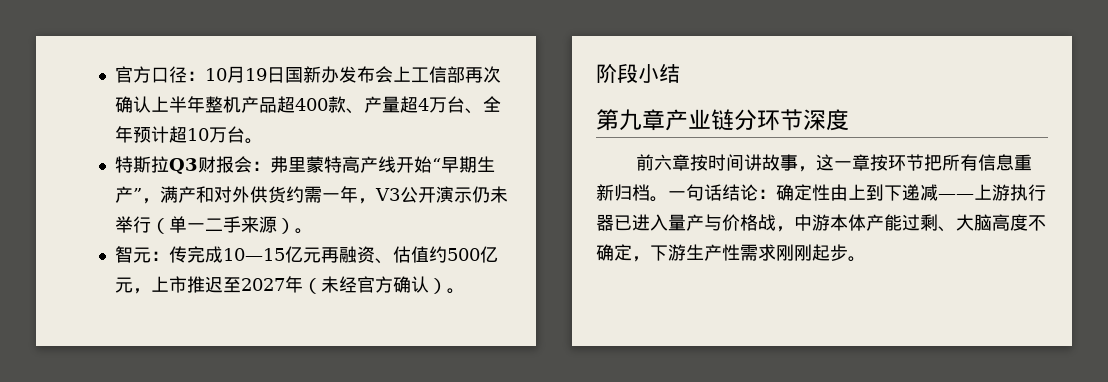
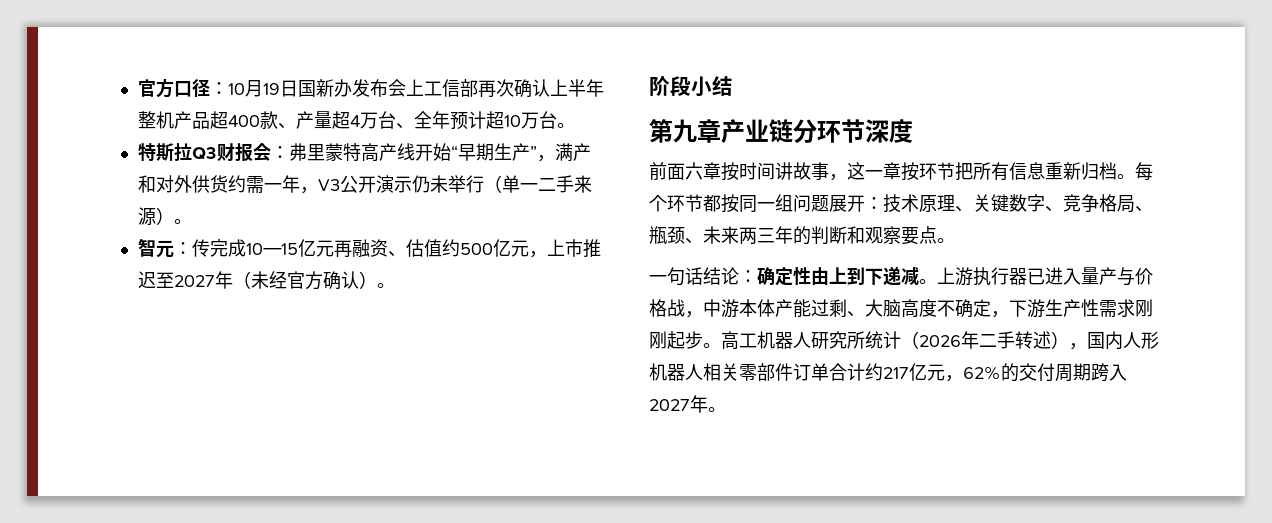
- 前六章按时间讲故事，这一章按环节把所有信息重新归档。一句话结论：确定性由上到下递减——上游执行器已进入量产与价格战，中游本体产能过剩、大脑高度不确定，下游生产性需求刚刚起步。
+ 前面六章按时间讲故事，这一章按环节把所有信息重新归档。每个环节都按同一组问题展开：技术原理、关键数字、竞争格局、瓶颈、未来两三年的判断和观察要点。
+ 一句话结论：确定性由上到下递减。上游执行器已进入量产与价格战，中游本体产能过剩、大脑高度不确定，下游生产性需求刚刚起步。
+ 高工机器人研究所统计（2026年二手转述），国内人形机器人相关零部件订单合计约217亿元，62%的交付周期跨入2027年。

